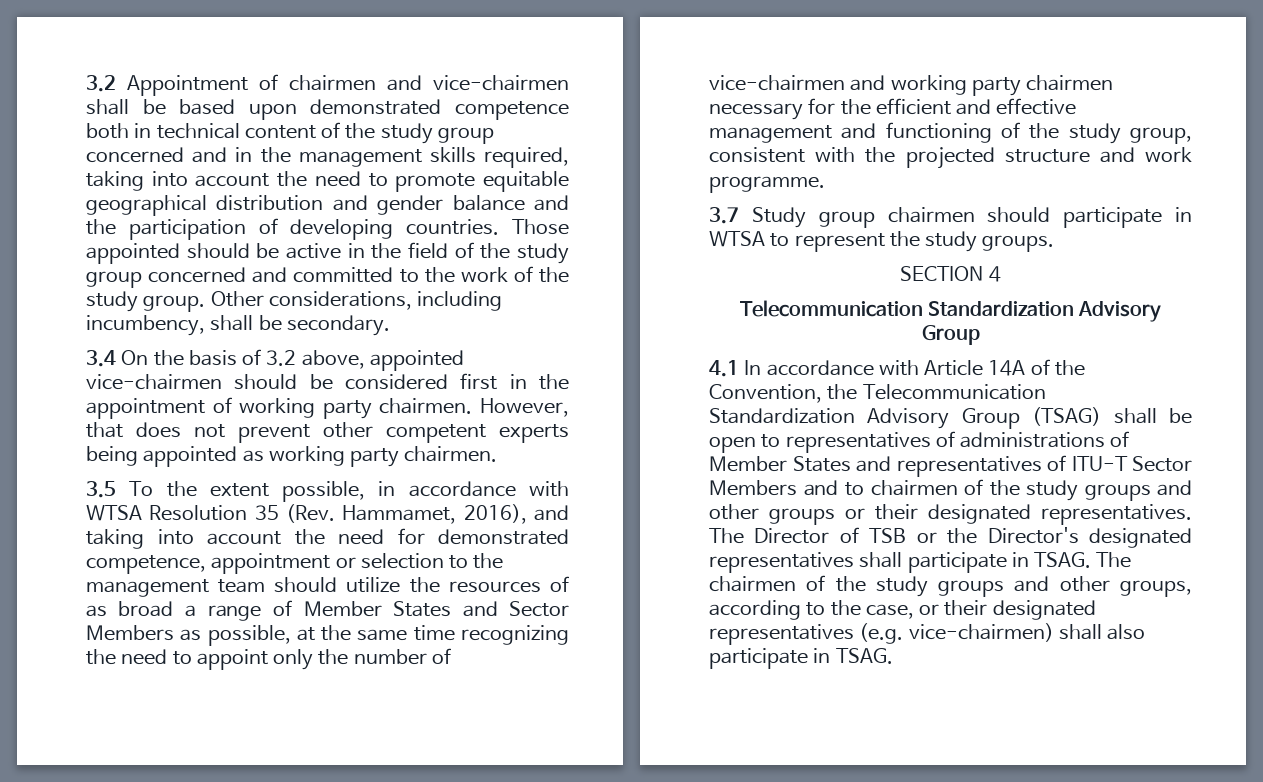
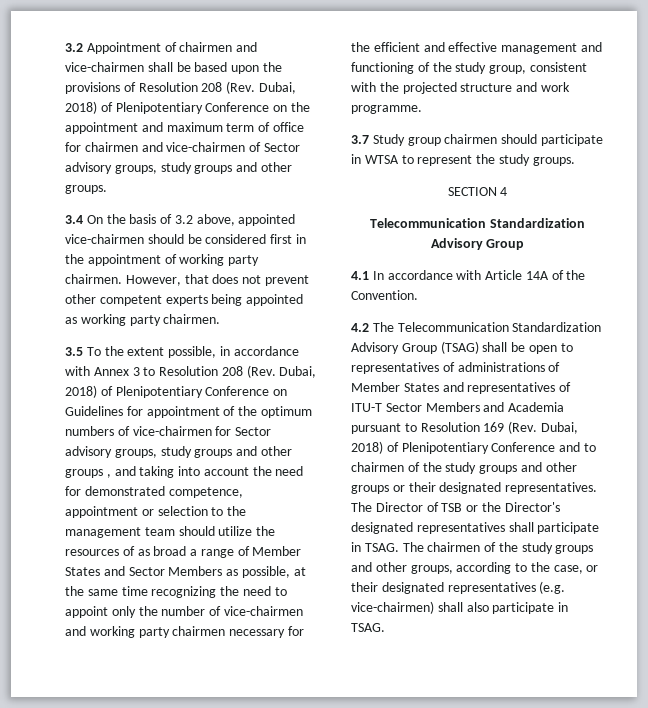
- 3.2 Appointment of chairmen and vice-chairmen shall be based upon demonstrated competence both in technical content of the study group concerned and in the management skills required, taking into account the need to promote equitable geographical distribution and gender balance and the participation of developing countries. Those appointed should be active in the field of the study group concerned and committed to the work of the study group. Other considerations, including incumbency, shall be secondary.
+ 3.2 Appointment of chairmen and vice-chairmen shall be based upon the provisions of Resolution 208 (Rev. Dubai, 2018) of Plenipotentiary Conference on the appointment and maximum term of office for chairmen and vice-chairmen of Sector advisory groups, study groups and other groups.
- 3.5 To the extent possible, in accordance with WTSA Resolution 35 (Rev. Hammamet, 2016), and taking into account the need for demonstrated competence, appointment or selection to the management team should utilize the resources of as broad a range of Member States and Sector Members as possible, at the same time recognizing the need to appoint only the number of vice-chairmen and working party chairmen necessary for the efficient and effective management and functioning of the study group, consistent with the projected structure and work programme.
+ 3.5 To the extent possible, in accordance with Annex 3 to Resolution 208 (Rev. Dubai, 2018) of Plenipotentiary Conference on Guidelines for appointment of the optimum numbers of vice-chairmen for Sector advisory groups, study groups and other groups , and taking into account the need for demonstrated competence, appointment or selection to the management team should utilize the resources of as broad a range of Member States and Sector Members as possible, at the same time recognizing the need to appoint only the number of vice-chairmen and working party chairmen necessary for the efficient and effective management and functioning of the study group, consistent with the projected structure and work programme.
- 4.1 In accordance with Article 14A of the Convention, the Telecommunication Standardization Advisory Group (TSAG) shall be open to representatives of administrations of Member States and representatives of ITU-T Sector Members and to chairmen of the study groups and other groups or their designated representatives.
+ 4.1 In accordance with Article 14A of the Convention.
+ 4.2 The Telecommunication Standardization Advisory Group (TSAG) shall be open to representatives of administrations of Member States and representatives of ITU-T Sector Members and Academia pursuant to Resolution 169 (Rev. Dubai, 2018) of Plenipotentiary Conference and to chairmen of the study groups and other groups or their designated representatives.

